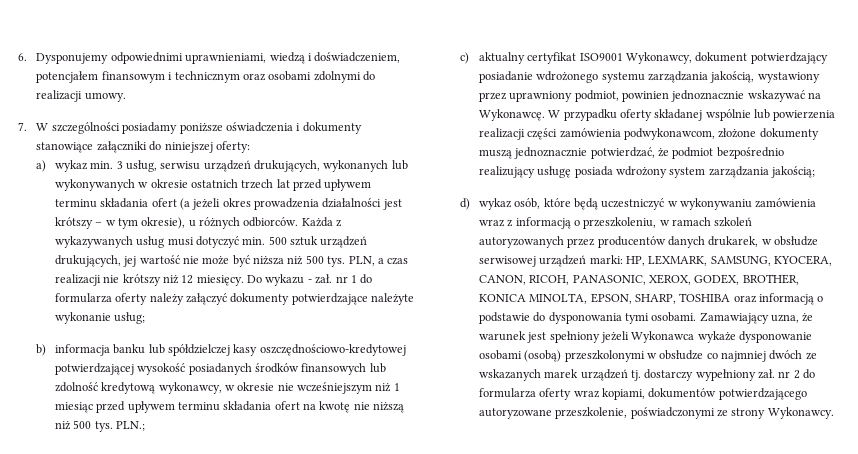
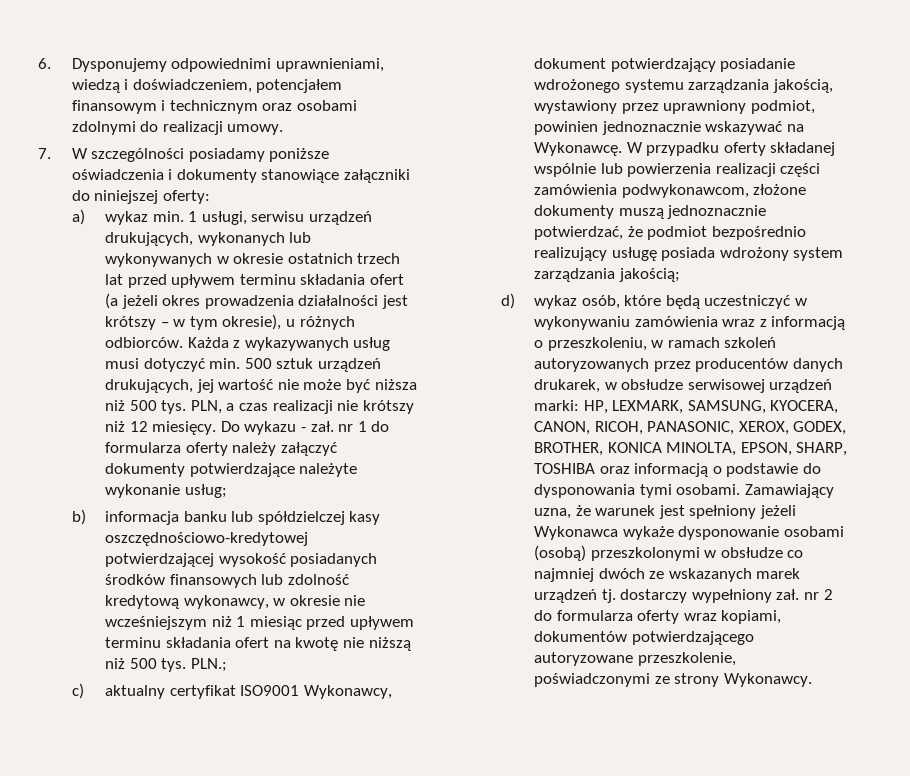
- a) wykaz min. 3 usług, serwisu urządzeń drukujących, wykonanych lub wykonywanych w okresie ostatnich trzech lat przed upływem terminu składania ofert (a jeżeli okres prowadzenia działalności jest krótszy – w tym okresie), u różnych odbiorców.
+ a) wykaz min. 1 usługi, serwisu urządzeń drukujących, wykonanych lub wykonywanych w okresie ostatnich trzech lat przed upływem terminu składania ofert (a jeżeli okres prowadzenia działalności jest krótszy – w tym okresie), u różnych odbiorców.

